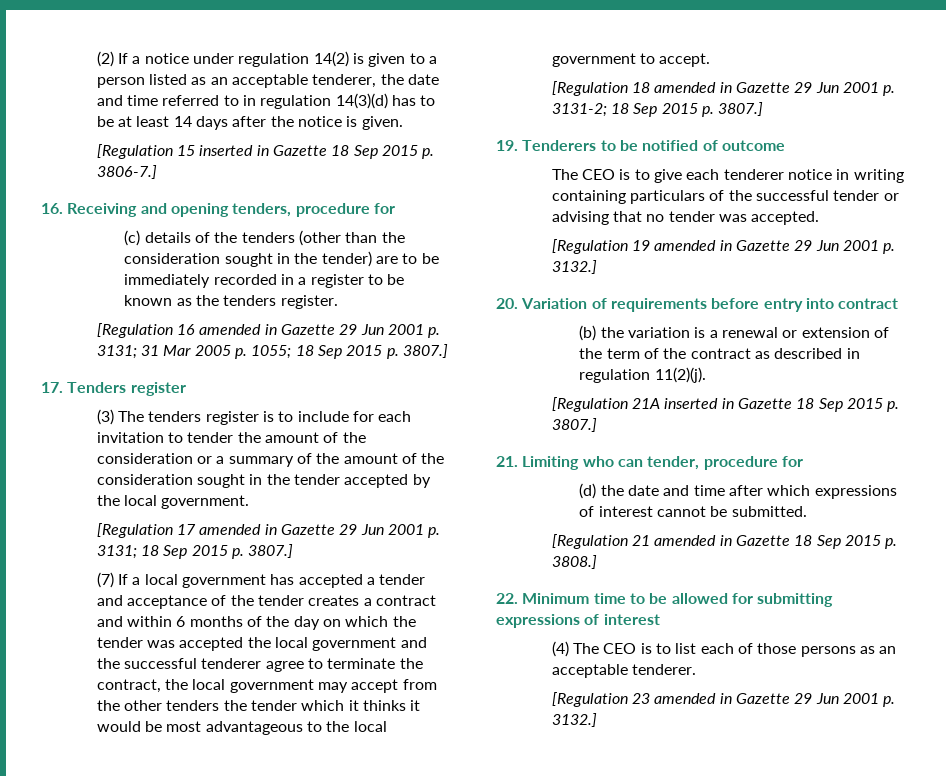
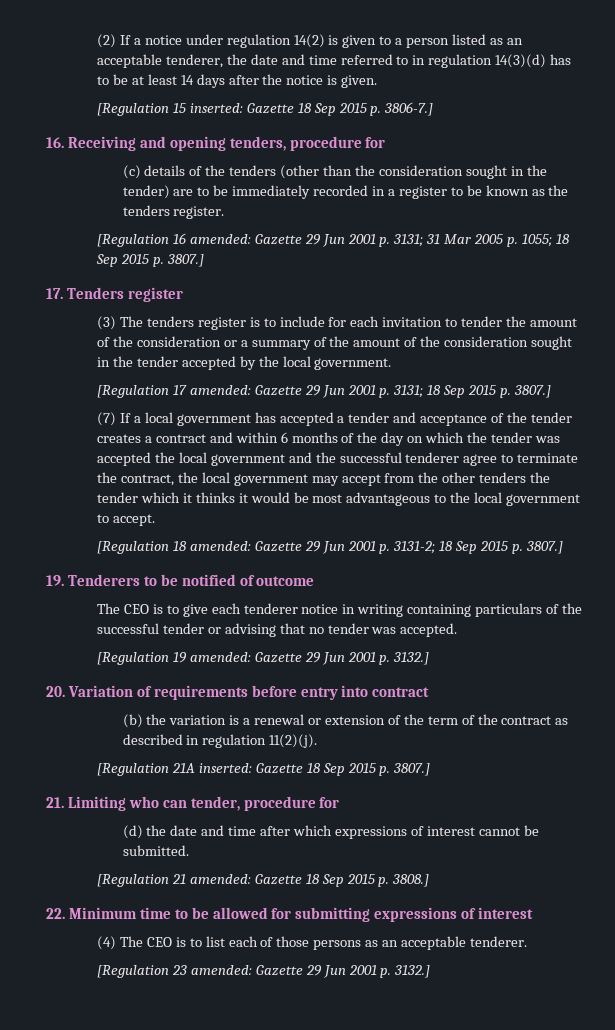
- [Regulation 15 inserted in Gazette 18 Sep 2015 p. 3806-7.]
+ [Regulation 15 inserted: Gazette 18 Sep 2015 p. 3806-7.]
- [Regulation 16 amended in Gazette 29 Jun 2001 p. 3131; 31 Mar 2005 p. 1055; 18 Sep 2015 p. 3807.]
+ [Regulation 16 amended: Gazette 29 Jun 2001 p. 3131; 31 Mar 2005 p. 1055; 18 Sep 2015 p. 3807.]
- [Regulation 17 amended in Gazette 29 Jun 2001 p. 3131; 18 Sep 2015 p. 3807.]
+ [Regulation 17 amended: Gazette 29 Jun 2001 p. 3131; 18 Sep 2015 p. 3807.]
- [Regulation 18 amended in Gazette 29 Jun 2001 p. 3131-2; 18 Sep 2015 p. 3807.]
+ [Regulation 18 amended: Gazette 29 Jun 2001 p. 3131-2; 18 Sep 2015 p. 3807.]
- [Regulation 19 amended in Gazette 29 Jun 2001 p. 3132.]
+ [Regulation 19 amended: Gazette 29 Jun 2001 p. 3132.]
- [Regulation 21A inserted in Gazette 18 Sep 2015 p. 3807.]
+ [Regulation 21A inserted: Gazette 18 Sep 2015 p. 3807.]
- [Regulation 21 amended in Gazette 18 Sep 2015 p. 3808.]
+ [Regulation 21 amended: Gazette 18 Sep 2015 p. 3808.]
- [Regulation 23 amended in Gazette 29 Jun 2001 p. 3132.]
+ [Regulation 23 amended: Gazette 29 Jun 2001 p. 3132.]

